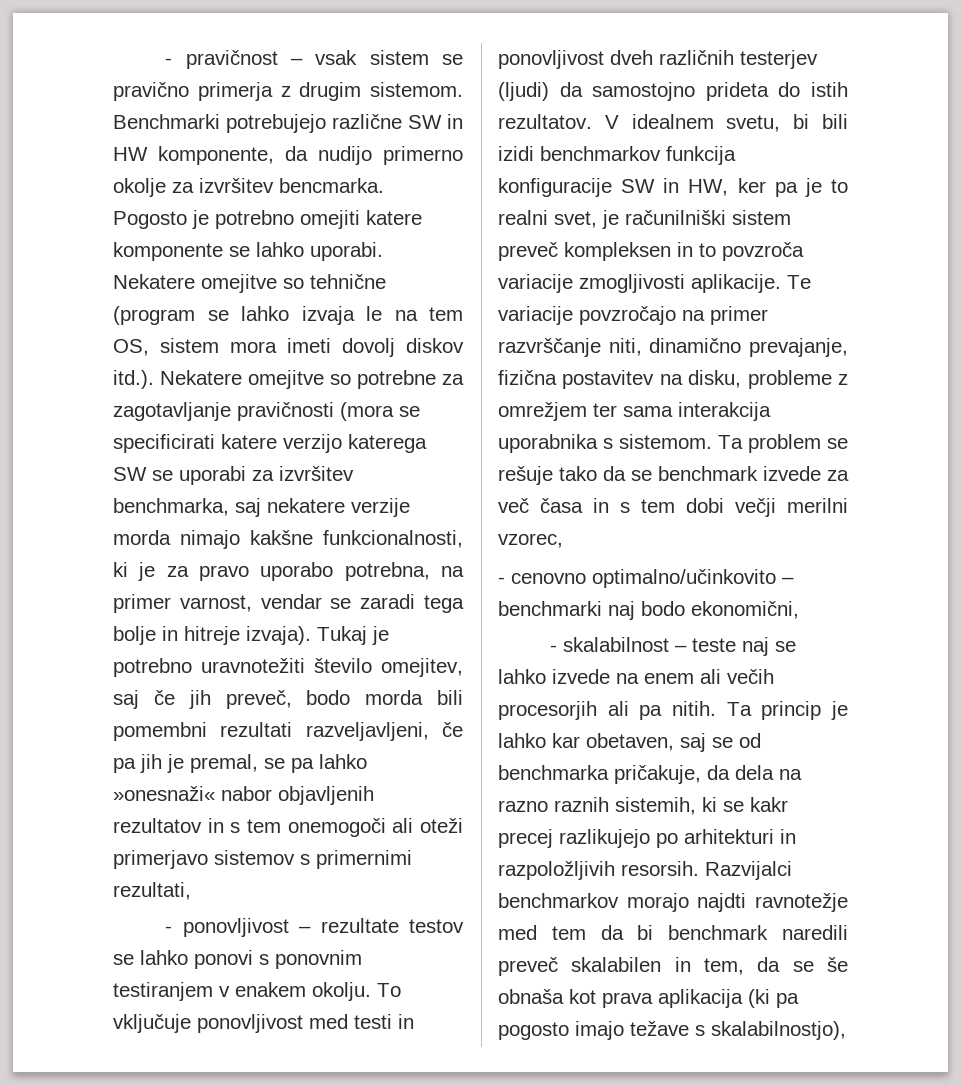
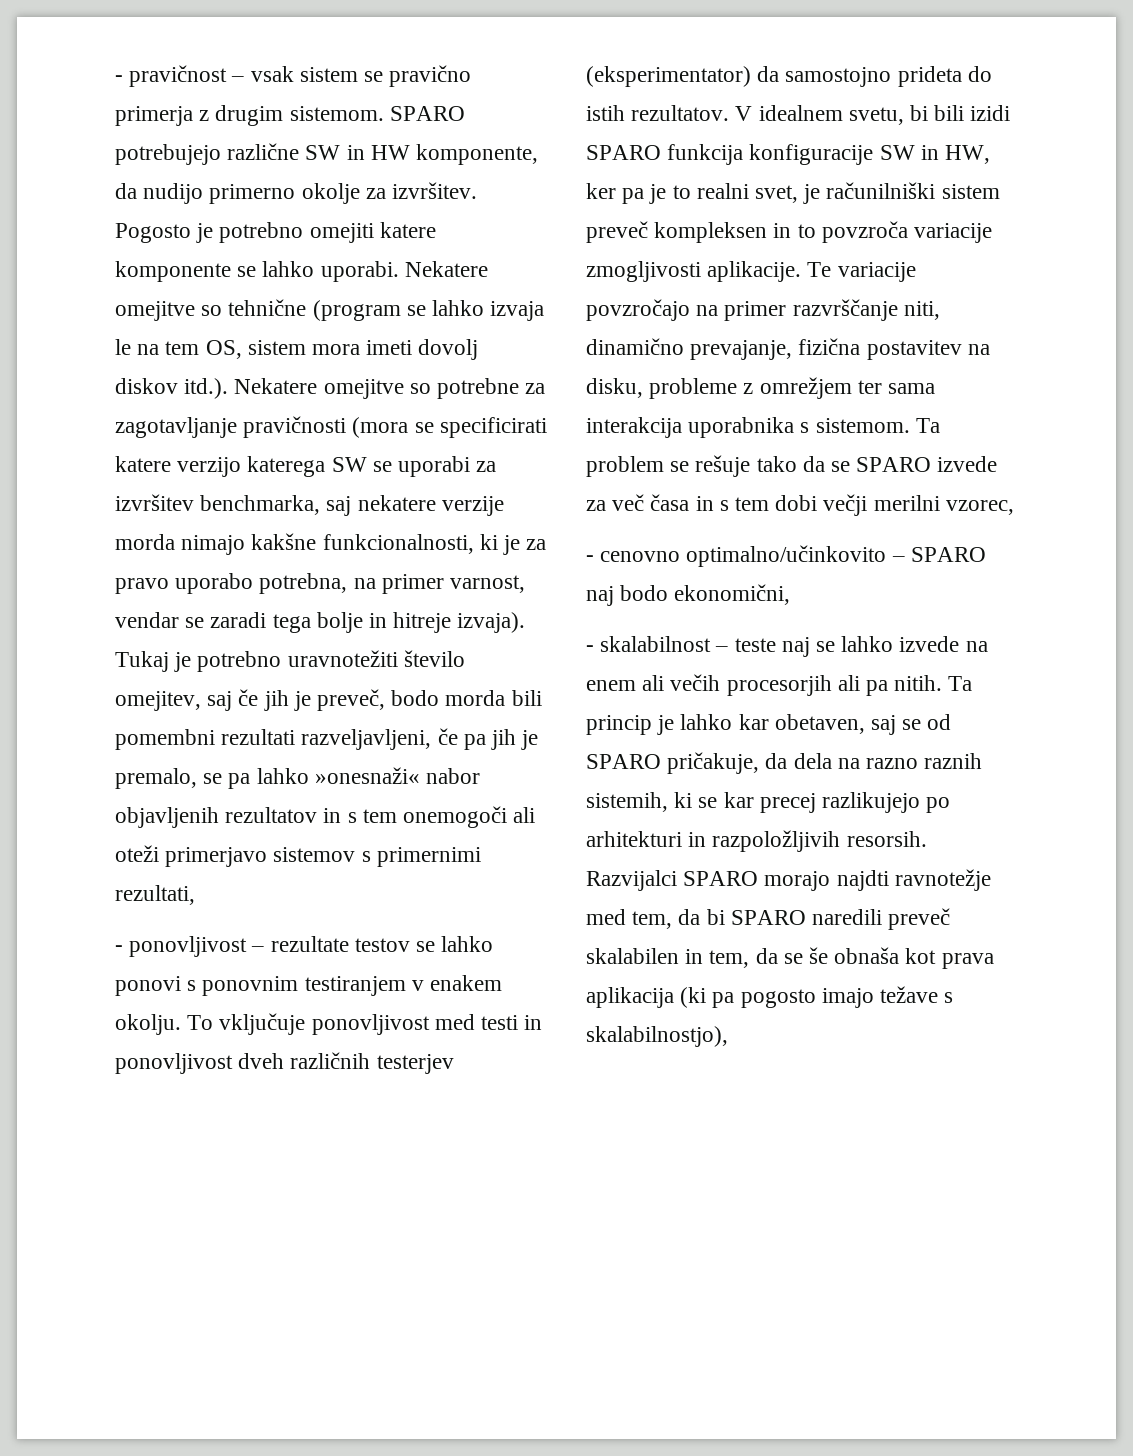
- Benchmarki potrebujejo različne SW in HW komponente, da nudijo primerno okolje za izvršitev bencmarka.
+ SPARO potrebujejo različne SW in HW komponente, da nudijo primerno okolje za izvršitev.
- Tukaj je potrebno uravnotežiti število omejitev, saj če jih preveč, bodo morda bili pomembni rezultati razveljavljeni, če pa jih je premal, se pa lahko »onesnaži« nabor objavljenih rezultatov in s tem onemogoči ali oteži primerjavo sistemov s primernimi rezultati,
+ Tukaj je potrebno uravnotežiti število omejitev, saj če jih je preveč, bodo morda bili pomembni rezultati razveljavljeni, če pa jih je premalo, se pa lahko »onesnaži« nabor objavljenih rezultatov in s tem onemogoči ali oteži primerjavo sistemov s primernimi rezultati,
- To vključuje ponovljivost med testi in ponovljivost dveh različnih testerjev (ljudi) da samostojno prideta do istih rezultatov.
+ To vključuje ponovljivost med testi in ponovljivost dveh različnih testerjev (eksperimentator) da samostojno prideta do istih rezultatov.
- V idealnem svetu, bi bili izidi benchmarkov funkcija konfiguracije SW in HW, ker pa je to realni svet, je računilniški sistem preveč kompleksen in to povzroča variacije zmogljivosti aplikacije.
+ V idealnem svetu, bi bili izidi SPARO funkcija konfiguracije SW in HW, ker pa je to realni svet, je računilniški sistem preveč kompleksen in to povzroča variacije zmogljivosti aplikacije.
- Ta problem se rešuje tako da se benchmark izvede za več časa in s tem dobi večji merilni vzorec,
+ Ta problem se rešuje tako da se SPARO izvede za več časa in s tem dobi večji merilni vzorec,
- - cenovno optimalno/učinkovito – benchmarki naj bodo ekonomični,
+ - cenovno optimalno/učinkovito – SPARO naj bodo ekonomični,
- Ta princip je lahko kar obetaven, saj se od benchmarka pričakuje, da dela na razno raznih sistemih, ki se kakr precej razlikujejo po arhitekturi in razpoložljivih resorsih.
+ Ta princip je lahko kar obetaven, saj se od SPARO pričakuje, da dela na razno raznih sistemih, ki se kar precej razlikujejo po arhitekturi in razpoložljivih resorsih.
- Razvijalci benchmarkov morajo najdti ravnotežje med tem da bi benchmark naredili preveč skalabilen in tem, da se še obnaša kot prava aplikacija (ki pa pogosto imajo težave s skalabilnostjo),
+ Razvijalci SPARO morajo najdti ravnotežje med tem, da bi SPARO naredili preveč skalabilen in tem, da se še obnaša kot prava aplikacija (ki pa pogosto imajo težave s skalabilnostjo),

